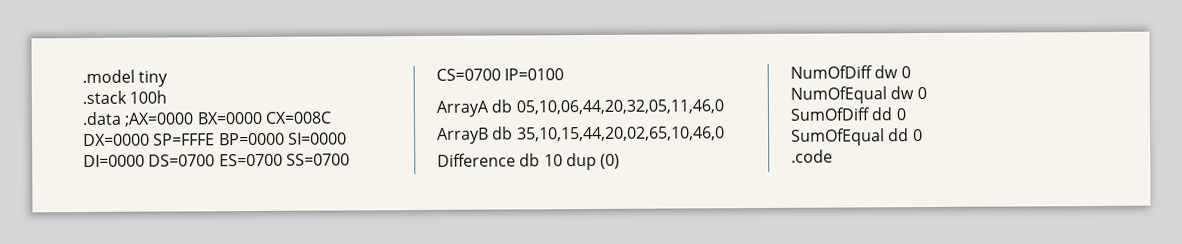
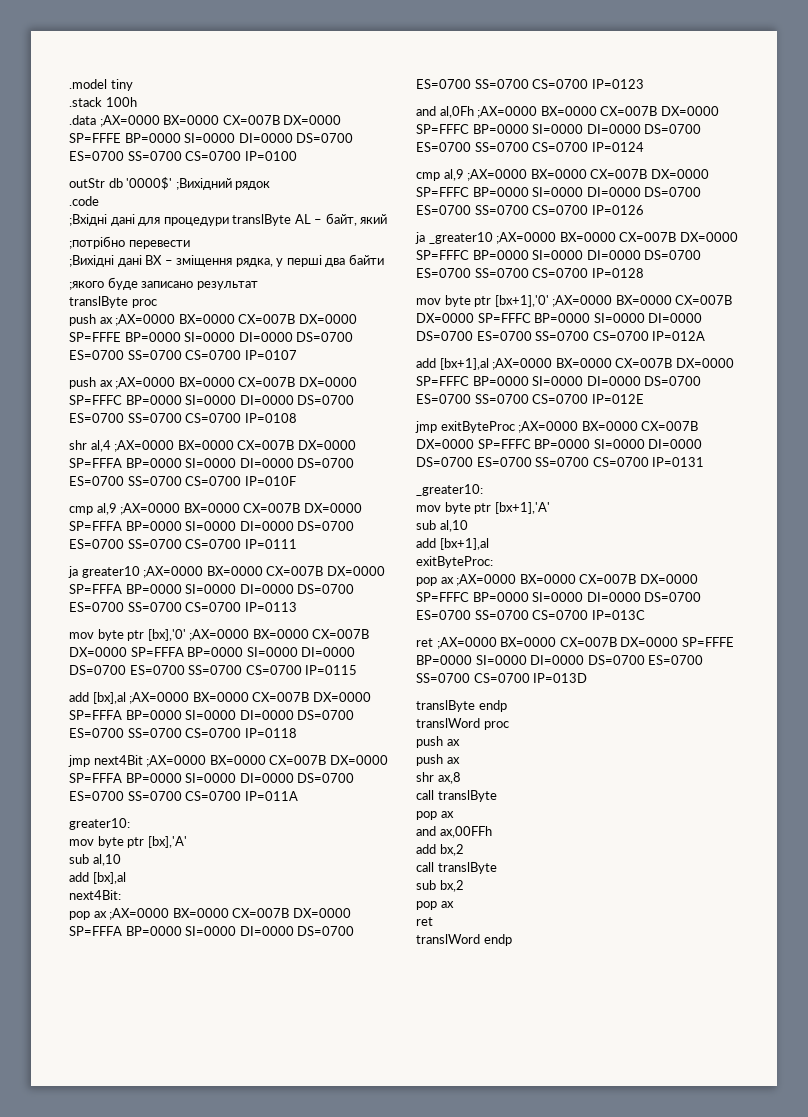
- .data ;AX=0000 BX=0000 CX=008C DX=0000 SP=FFFE BP=0000 SI=0000 DI=0000 DS=0700 ES=0700 SS=0700 CS=0700 IP=0100
+ .data ;AX=0000 BX=0000 CX=007B DX=0000 SP=FFFE BP=0000 SI=0000 DI=0000 DS=0700 ES=0700 SS=0700 CS=0700 IP=0100
- ArrayA db 05,10,06,44,20,32,05,11,46,0
- ArrayB db 35,10,15,44,20,02,65,10,46,0
- Difference db 10 dup (0)
- NumOfDiff dw 0
- NumOfEqual dw 0
- SumOfDiff dd 0
- SumOfEqual dd 0
+ outStr db '0000$' ;Вихідний рядок
  .code
+ ;Вхідні дані для процедури translByte AL – байт, який
+ ;потрібно перевести
+ ;Вихідні дані BX – зміщення рядка, у перші два байти
+ ;якого буде записано результат
+ translByte proc
+ push ax ;AX=0000 BX=0000 CX=007B DX=0000 SP=FFFE BP=0000 SI=0000 DI=0000 DS=0700 ES=0700 SS=0700 CS=0700 IP=0107
+ push ax ;AX=0000 BX=0000 CX=007B DX=0000 SP=FFFC BP=0000 SI=0000 DI=0000 DS=0700 ES=0700 SS=0700 CS=0700 IP=0108
+ shr al,4 ;AX=0000 BX=0000 CX=007B DX=0000 SP=FFFA BP=0000 SI=0000 DI=0000 DS=0700 ES=0700 SS=0700 CS=0700 IP=010F
+ cmp al,9 ;AX=0000 BX=0000 CX=007B DX=0000 SP=FFFA BP=0000 SI=0000 DI=0000 DS=0700 ES=0700 SS=0700 CS=0700 IP=0111
+ ja greater10 ;AX=0000 BX=0000 CX=007B DX=0000 SP=FFFA BP=0000 SI=0000 DI=0000 DS=0700 ES=0700 SS=0700 CS=0700 IP=0113
+ mov byte ptr [bx],'0' ;AX=0000 BX=0000 CX=007B DX=0000 SP=FFFA BP=0000 SI=0000 DI=0000 DS=0700 ES=0700 SS=0700 CS=0700 IP=0115
+ add [bx],al ;AX=0000 BX=0000 CX=007B DX=0000 SP=FFFA BP=0000 SI=0000 DI=0000 DS=0700 ES=0700 SS=0700 CS=0700 IP=0118
+ jmp next4Bit ;AX=0000 BX=0000 CX=007B DX=0000 SP=FFFA BP=0000 SI=0000 DI=0000 DS=0700 ES=0700 SS=0700 CS=0700 IP=011A
+ greater10:
+ mov byte ptr [bx],'A'
+ sub al,10
+ add [bx],al
+ next4Bit:
+ pop ax ;AX=0000 BX=0000 CX=007B DX=0000 SP=FFFA BP=0000 SI=0000 DI=0000 DS=0700 ES=0700 SS=0700 CS=0700 IP=0123
+ and al,0Fh ;AX=0000 BX=0000 CX=007B DX=0000 SP=FFFC BP=0000 SI=0000 DI=0000 DS=0700 ES=0700 SS=0700 CS=0700 IP=0124
+ cmp al,9 ;AX=0000 BX=0000 CX=007B DX=0000 SP=FFFC BP=0000 SI=0000 DI=0000 DS=0700 ES=0700 SS=0700 CS=0700 IP=0126
+ ja _greater10 ;AX=0000 BX=0000 CX=007B DX=0000 SP=FFFC BP=0000 SI=0000 DI=0000 DS=0700 ES=0700 SS=0700 CS=0700 IP=0128
+ mov byte ptr [bx+1],'0' ;AX=0000 BX=0000 CX=007B DX=0000 SP=FFFC BP=0000 SI=0000 DI=0000 DS=0700 ES=0700 SS=0700 CS=0700 IP=012A
+ add [bx+1],al ;AX=0000 BX=0000 CX=007B DX=0000 SP=FFFC BP=0000 SI=0000 DI=0000 DS=0700 ES=0700 SS=0700 CS=0700 IP=012E
+ jmp exitByteProc ;AX=0000 BX=0000 CX=007B DX=0000 SP=FFFC BP=0000 SI=0000 DI=0000 DS=0700 ES=0700 SS=0700 CS=0700 IP=0131
+ _greater10:
+ mov byte ptr [bx+1],'A'
+ sub al,10
+ add [bx+1],al
+ exitByteProc:
+ pop ax ;AX=0000 BX=0000 CX=007B DX=0000 SP=FFFC BP=0000 SI=0000 DI=0000 DS=0700 ES=0700 SS=0700 CS=0700 IP=013C
+ ret ;AX=0000 BX=0000 CX=007B DX=0000 SP=FFFE BP=0000 SI=0000 DI=0000 DS=0700 ES=0700 SS=0700 CS=0700 IP=013D
+ translByte endp
+ translWord proc
+ push ax
+ push ax
+ shr ax,8
+ call translByte
+ pop ax
+ and ax,00FFh
+ add bx,2
+ call translByte
+ sub bx,2
+ pop ax
+ ret
+ translWord endp

